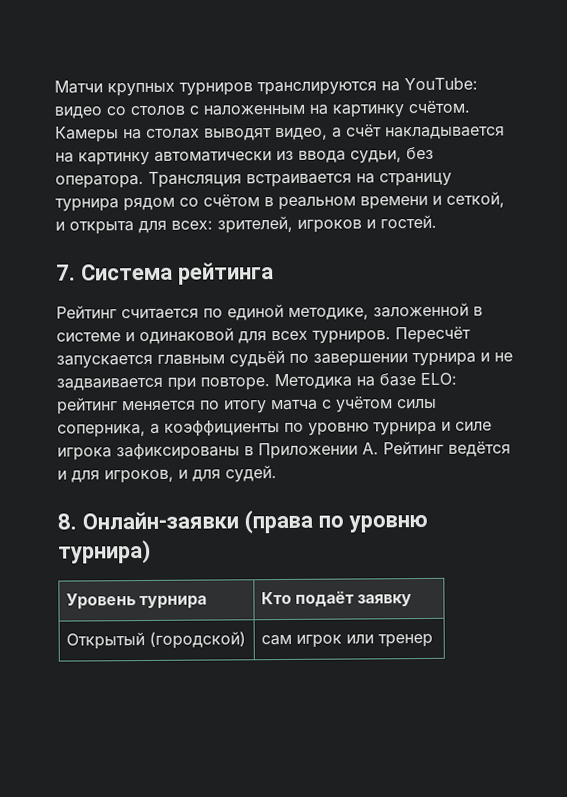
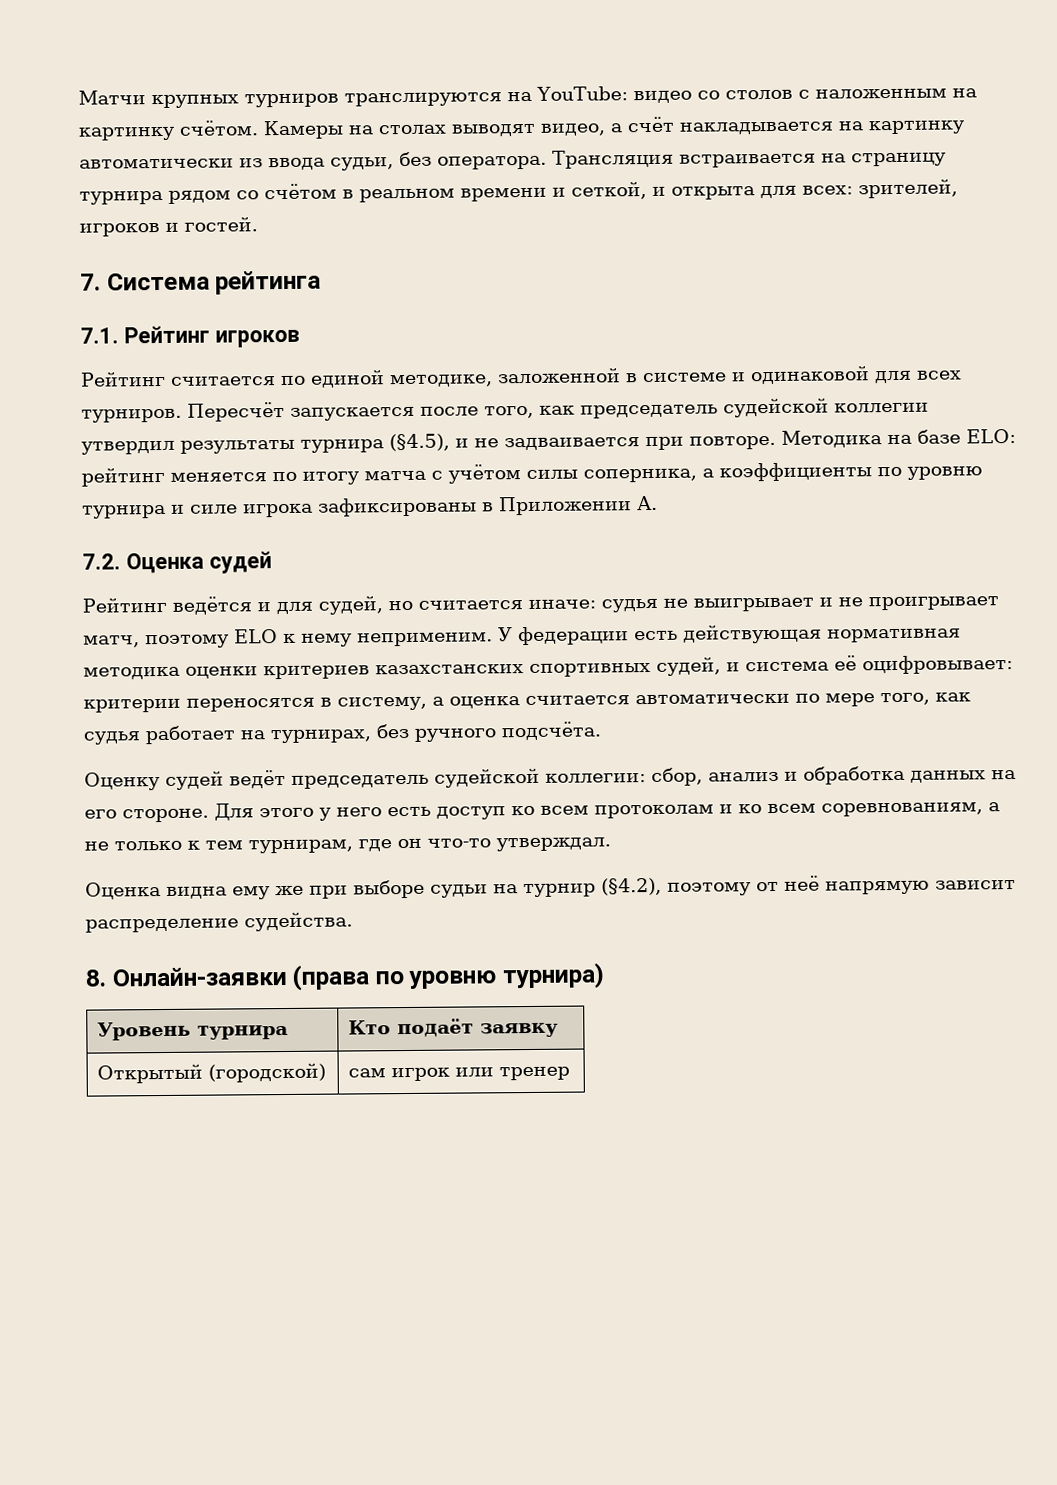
+ 7.1. Рейтинг игроков
- Пересчёт запускается главным судьёй по завершении турнира и не задваивается при повторе.
+ Пересчёт запускается после того, как председатель судейской коллегии утвердил результаты турнира (§4.5), и не задваивается при повторе.
- Методика на базе ELO: рейтинг меняется по итогу матча с учётом силы соперника, а коэффициенты по уровню турнира и силе игрока зафиксированы в Приложении А. Рейтинг ведётся и для игроков, и для судей.
+ Методика на базе ELO: рейтинг меняется по итогу матча с учётом силы соперника, а коэффициенты по уровню турнира и силе игрока зафиксированы в Приложении А.
+ 7.2. Оценка судей
+ Рейтинг ведётся и для судей, но считается иначе: судья не выигрывает и не проигрывает матч, поэтому ELO к нему неприменим. У федерации есть действующая нормативная методика оценки критериев казахстанских спортивных судей, и система её оцифровывает: критерии переносятся в систему, а оценка считается автоматически по мере того, как судья работает на турнирах, без ручного подсчёта.
+ Оценку судей ведёт председатель судейской коллегии: сбор, анализ и обработка данных на его стороне. Для этого у него есть доступ ко всем протоколам и ко всем соревнованиям, а не только к тем турнирам, где он что-то утверждал.
+ Оценка видна ему же при выборе судьи на турнир (§4.2), поэтому от неё напрямую зависит распределение судейства.

